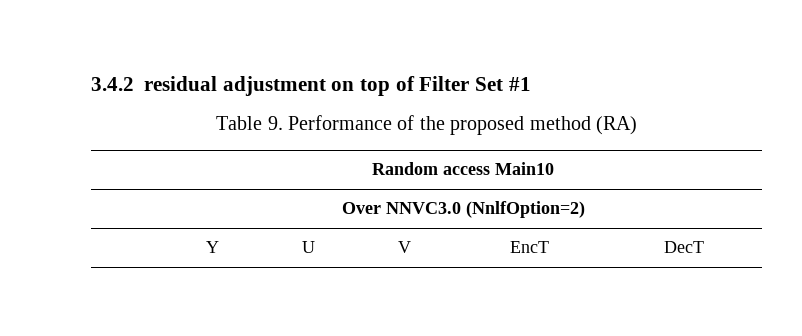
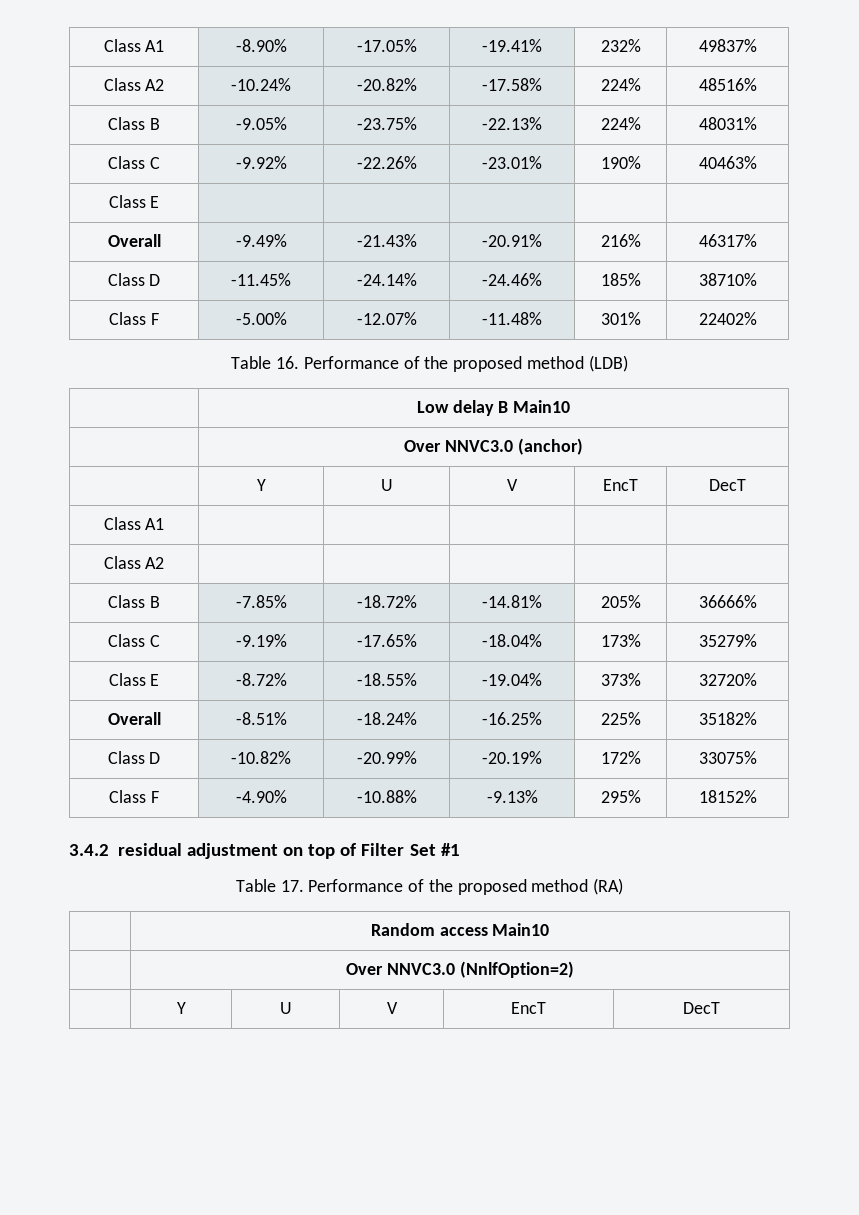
+ Class A1 | -8.90% | -17.05% | -19.41% | 232% | 49837%
+ Class A2 | -10.24% | -20.82% | -17.58% | 224% | 48516%
+ Class B | -9.05% | -23.75% | -22.13% | 224% | 48031%
+ Class C | -9.92% | -22.26% | -23.01% | 190% | 40463%
+ Class E | | | | |
+ Overall | -9.49% | -21.43% | -20.91% | 216% | 46317%
+ Class D | -11.45% | -24.14% | -24.46% | 185% | 38710%
+ Class F | -5.00% | -12.07% | -11.48% | 301% | 22402%
+ Table 16. Performance of the proposed method (LDB)
+ | Low delay B Main10
+ | Over NNVC3.0 (anchor)
+ | Y | U | V | EncT | DecT
+ Class A1 | | | | |
+ Class A2 | | | | |
+ Class B | -7.85% | -18.72% | -14.81% | 205% | 36666%
+ Class C | -9.19% | -17.65% | -18.04% | 173% | 35279%
+ Class E | -8.72% | -18.55% | -19.04% | 373% | 32720%
+ Overall | -8.51% | -18.24% | -16.25% | 225% | 35182%
+ Class D | -10.82% | -20.99% | -20.19% | 172% | 33075%
+ Class F | -4.90% | -10.88% | -9.13% | 295% | 18152%
- Table 9. Performance of the proposed method (RA)
+ Table 17. Performance of the proposed method (RA)

